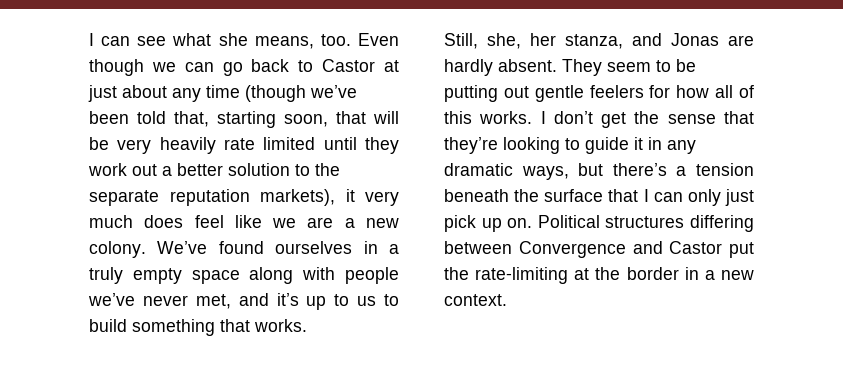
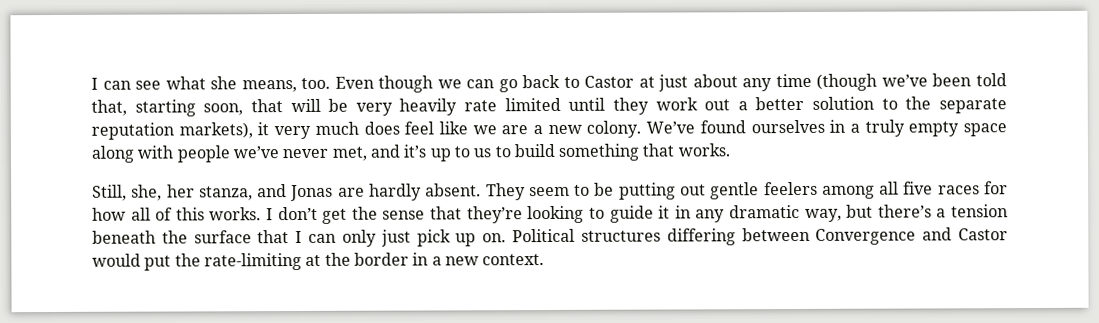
- They seem to be putting out gentle feelers for how all of this works.
+ They seem to be putting out gentle feelers among all five races for how all of this works.
- I don’t get the sense that they’re looking to guide it in any dramatic ways, but there’s a tension beneath the surface that I can only just pick up on.
+ I don’t get the sense that they’re looking to guide it in any dramatic way, but there’s a tension beneath the surface that I can only just pick up on.
- Political structures differing between Convergence and Castor put the rate-limiting at the border in a new context.
+ Political structures differing between Convergence and Castor would put the rate-limiting at the border in a new context.

